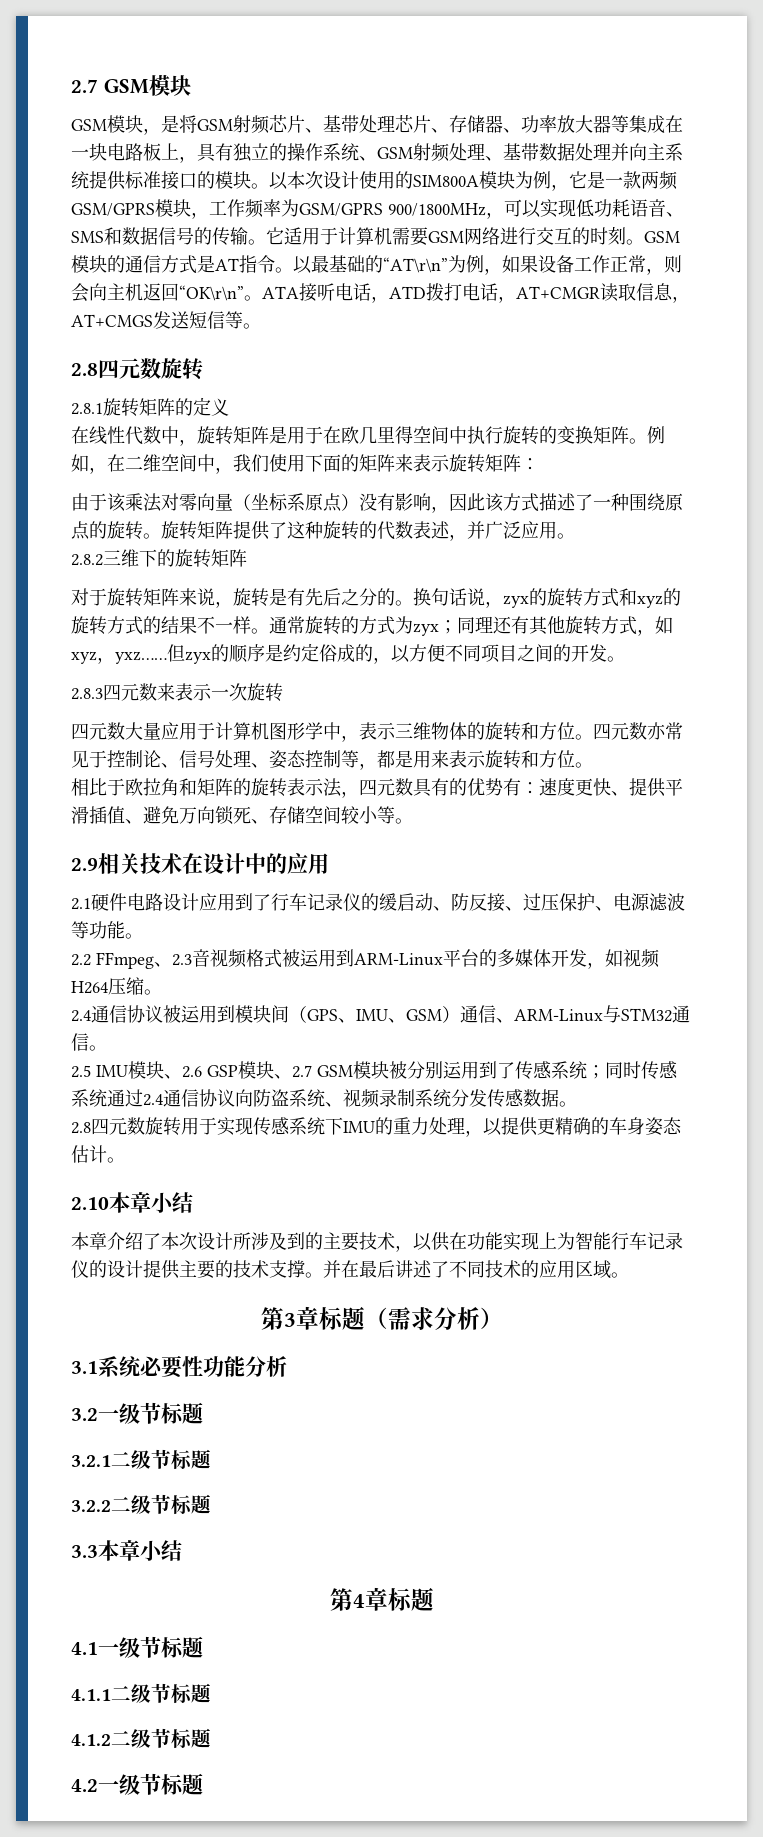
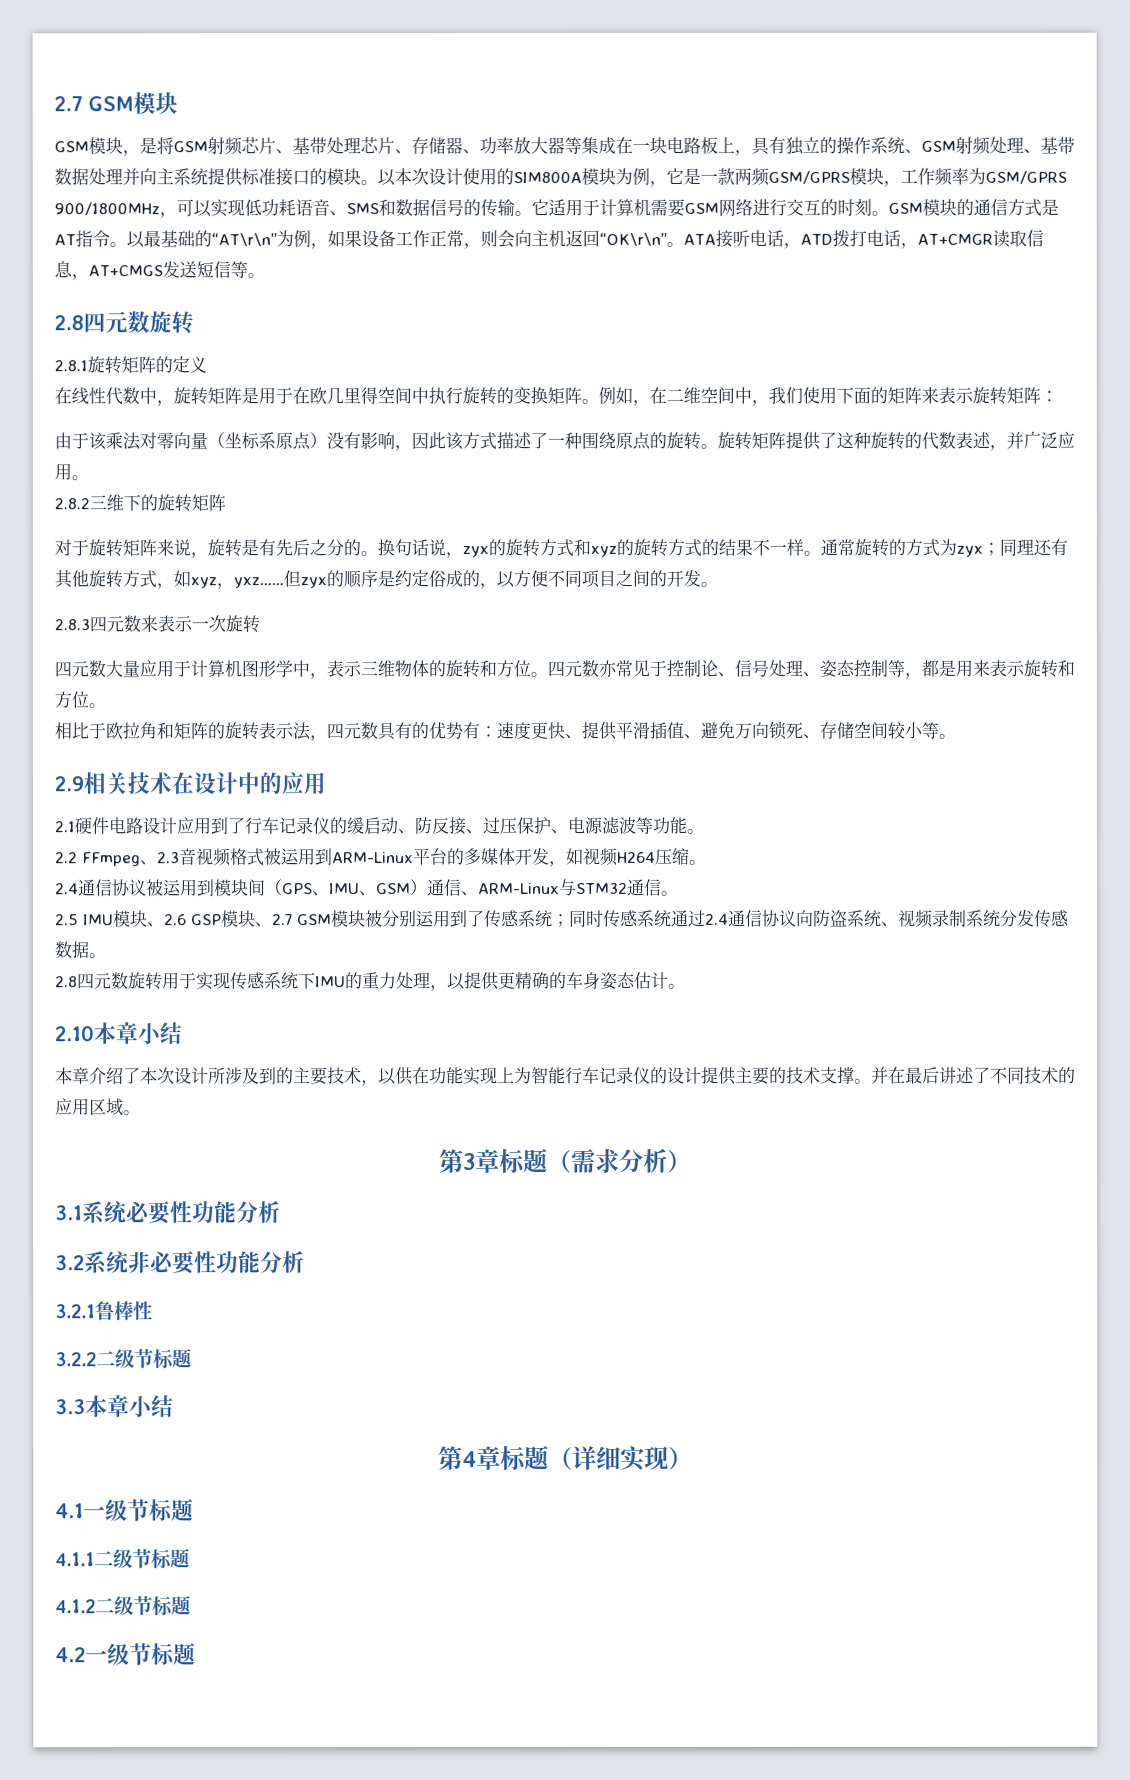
- 3.2一级节标题
+ 3.2系统非必要性功能分析
- 3.2.1二级节标题
+ 3.2.1鲁棒性
- 第4章标题
+ 第4章标题（详细实现）

